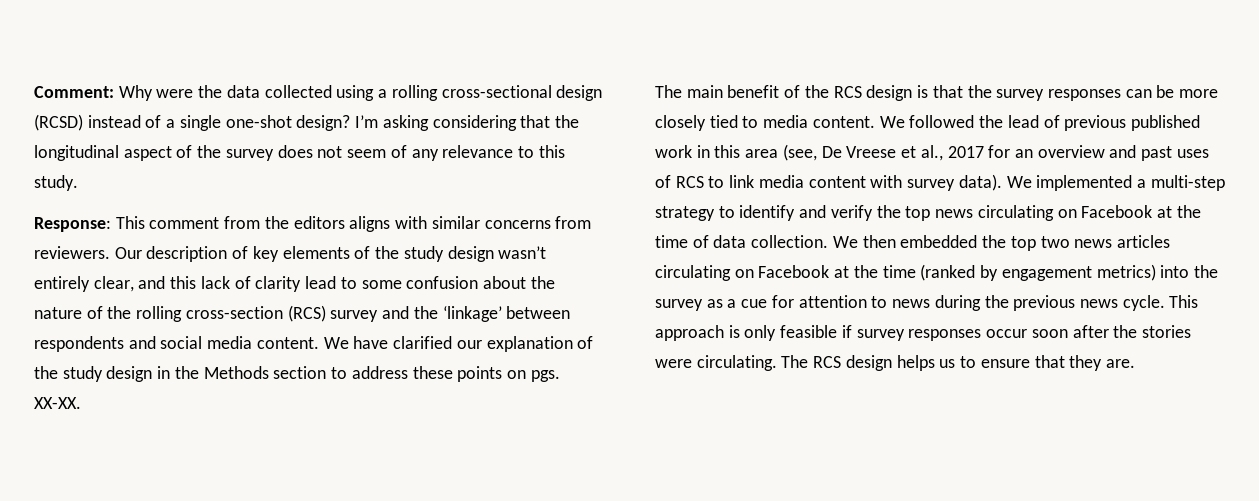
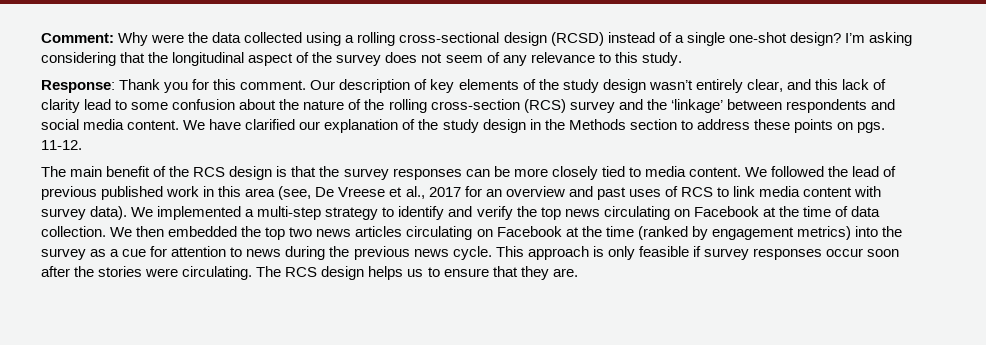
- Response: This comment from the editors aligns with similar concerns from reviewers.
+ Response: Thank you for this comment.
- XX-XX.
+ 11-12.

